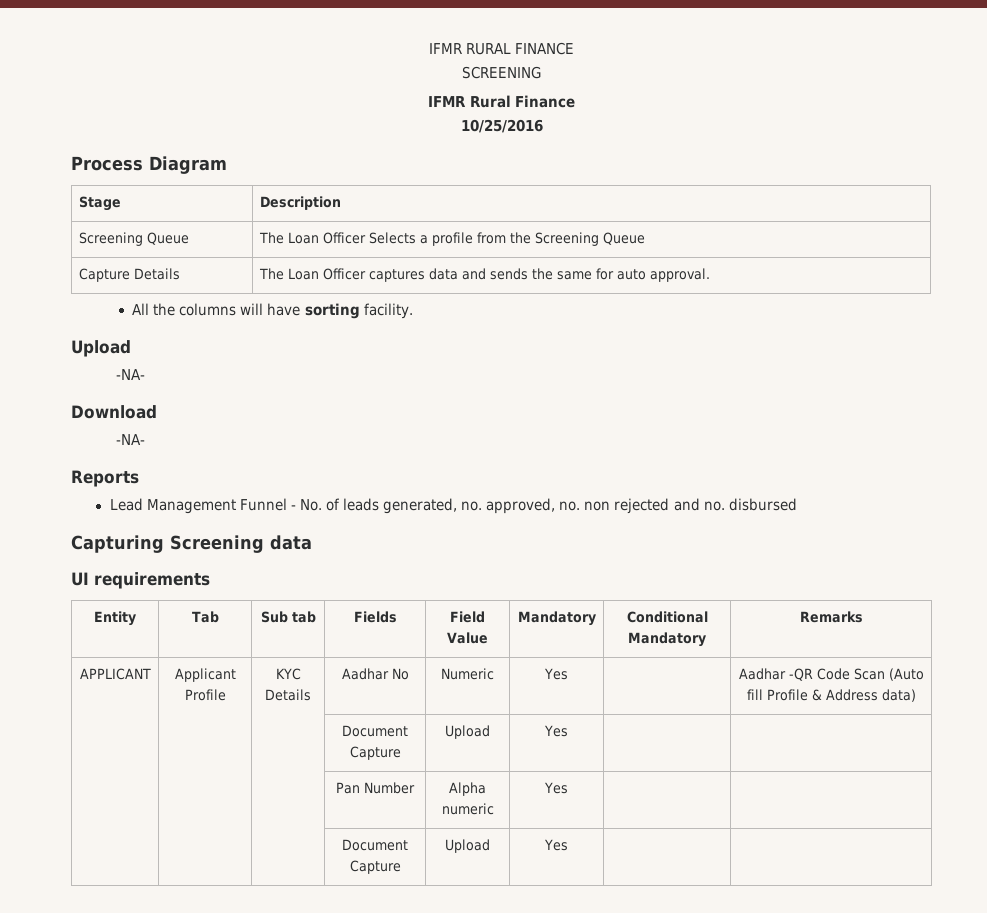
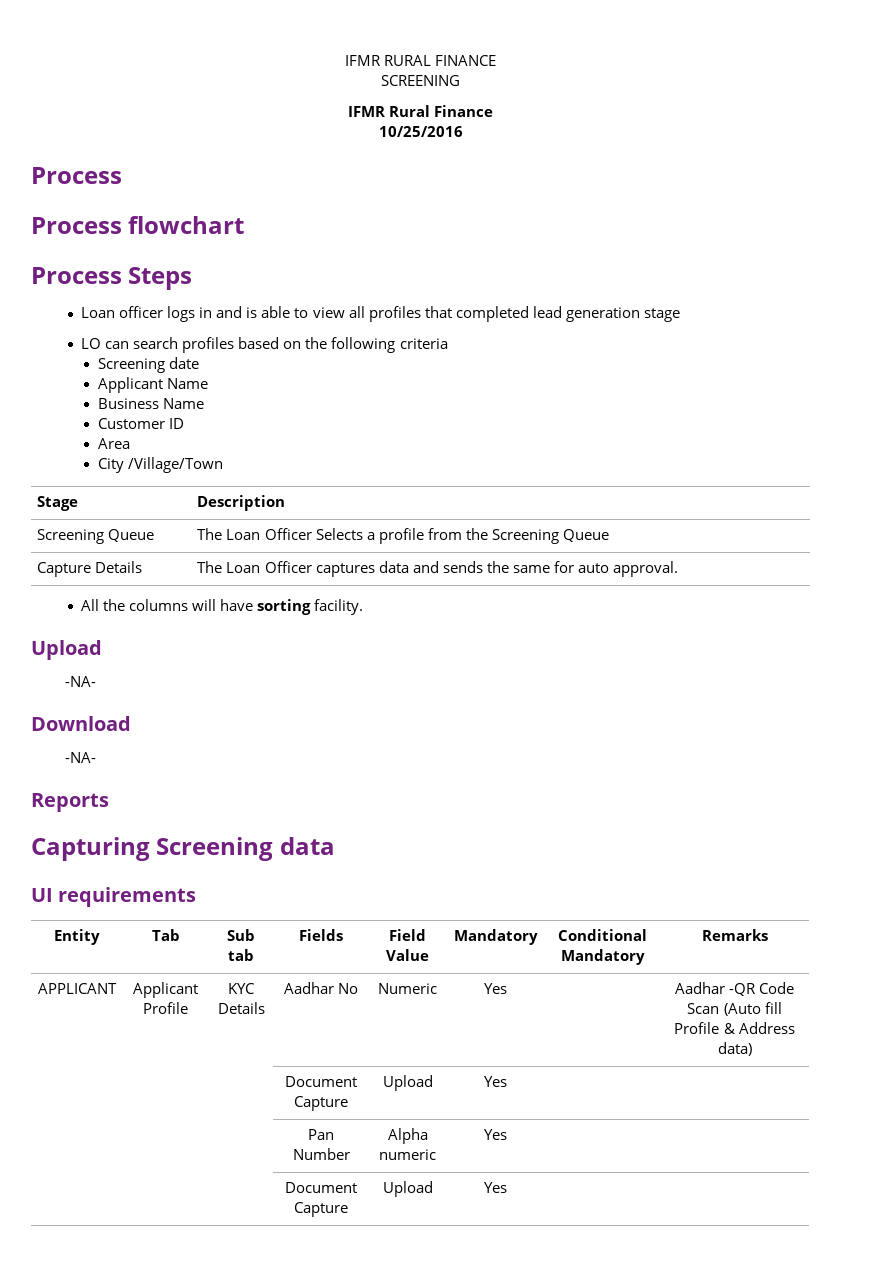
  10/25/2016
- Process Diagram
+ Process
+ Process flowchart
+ Process Steps
+ Loan officer logs in and is able to view all profiles that completed lead generation stage
+ LO can search profiles based on the following criteria
+ Screening date
+ Applicant Name
+ Business Name
+ Customer ID
+ Area
+ City /Village/Town
- Lead Management Funnel - No. of leads generated, no. approved, no. non rejected and no. disbursed

